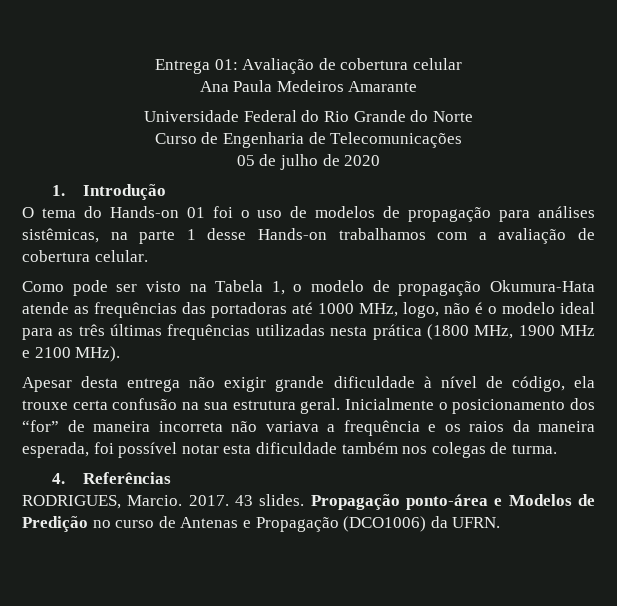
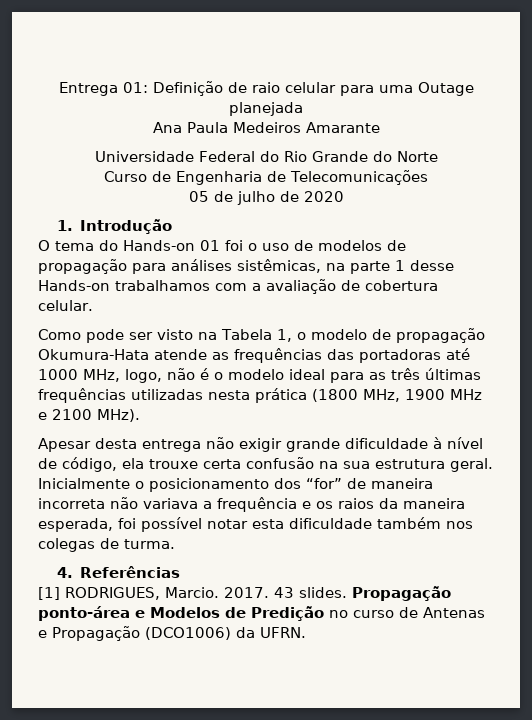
- Entrega 01: Avaliação de cobertura celular
+ Entrega 01: Definição de raio celular para uma Outage planejada
- RODRIGUES, Marcio.
+ [1] RODRIGUES, Marcio.

